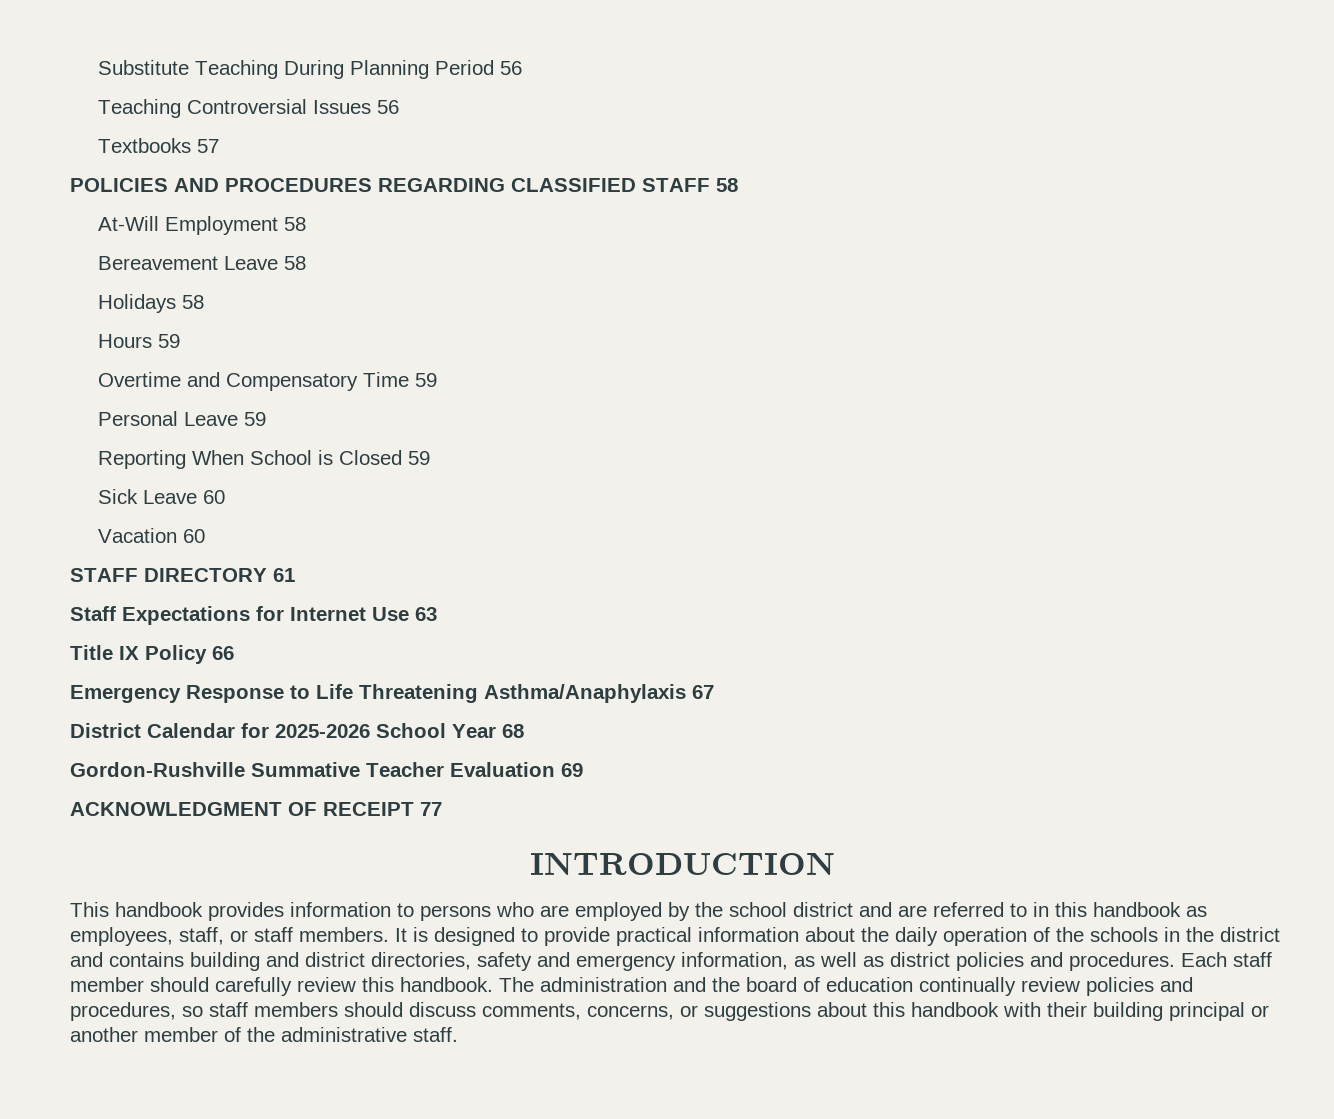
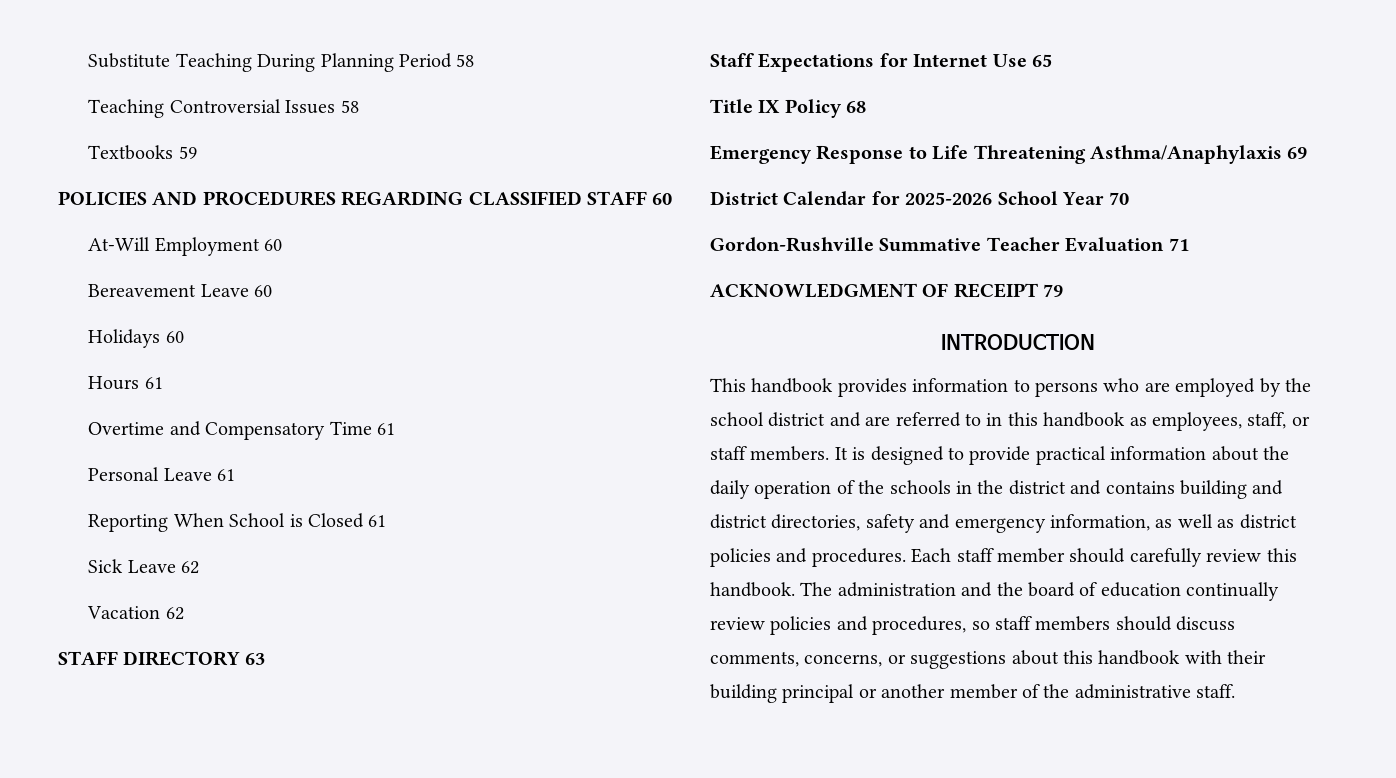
- Substitute Teaching During Planning Period 56
+ Substitute Teaching During Planning Period 58
- Teaching Controversial Issues 56
+ Teaching Controversial Issues 58
- Textbooks 57
+ Textbooks 59
- POLICIES AND PROCEDURES REGARDING CLASSIFIED STAFF 58
+ POLICIES AND PROCEDURES REGARDING CLASSIFIED STAFF 60
- At-Will Employment 58
+ At-Will Employment 60
- Bereavement Leave 58
+ Bereavement Leave 60
- Holidays 58
+ Holidays 60
- Hours 59
+ Hours 61
- Overtime and Compensatory Time 59
+ Overtime and Compensatory Time 61
- Personal Leave 59
+ Personal Leave 61
- Reporting When School is Closed 59
+ Reporting When School is Closed 61
- Sick Leave 60
+ Sick Leave 62
- Vacation 60
+ Vacation 62
- STAFF DIRECTORY 61
+ STAFF DIRECTORY 63
- Staff Expectations for Internet Use 63
+ Staff Expectations for Internet Use 65
- Title IX Policy 66
+ Title IX Policy 68
- Emergency Response to Life Threatening Asthma/Anaphylaxis 67
+ Emergency Response to Life Threatening Asthma/Anaphylaxis 69
- District Calendar for 2025-2026 School Year 68
+ District Calendar for 2025-2026 School Year 70
- Gordon-Rushville Summative Teacher Evaluation 69
+ Gordon-Rushville Summative Teacher Evaluation 71
- ACKNOWLEDGMENT OF RECEIPT 77
+ ACKNOWLEDGMENT OF RECEIPT 79

